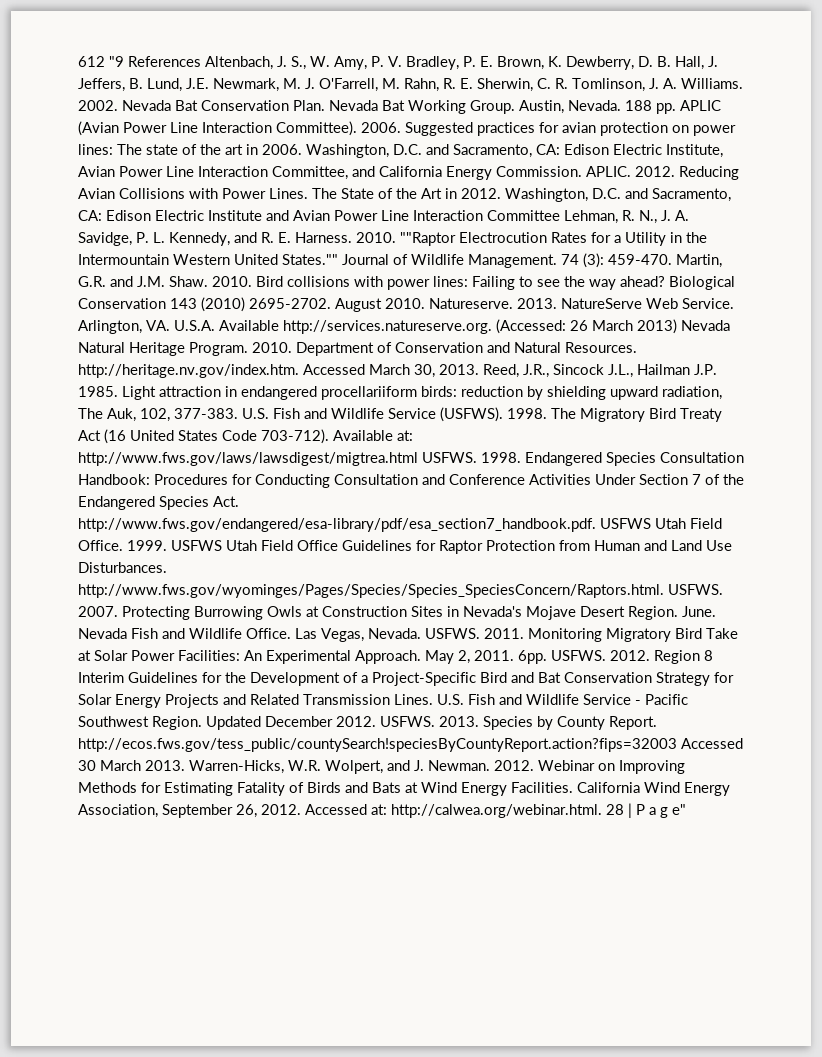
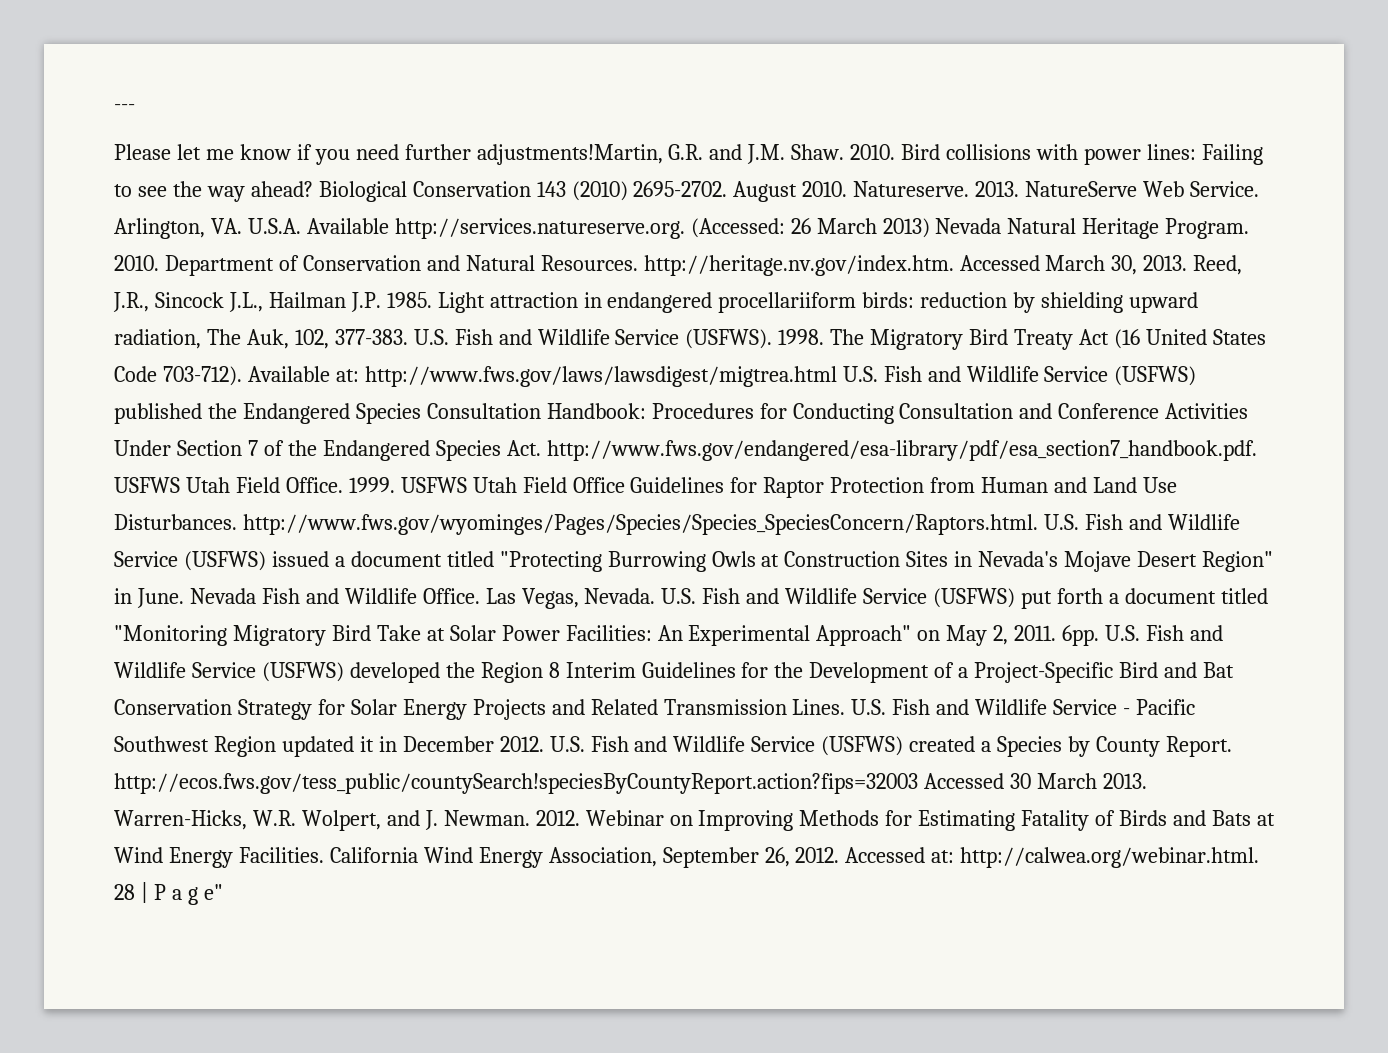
- 612 "9 References Altenbach, J. S., W. Amy, P. V. Bradley, P. E. Brown, K. Dewberry, D. B. Hall, J. Jeffers, B. Lund, J.E. Newmark, M. J. O'Farrell, M. Rahn, R. E. Sherwin, C. R. Tomlinson, J. A. Williams. 2002. Nevada Bat Conservation Plan. Nevada Bat Working Group. Austin, Nevada. 188 pp. APLIC (Avian Power Line Interaction Committee). 2006. Suggested practices for avian protection on power lines: The state of the art in 2006. Washington, D.C. and Sacramento, CA: Edison Electric Institute, Avian Power Line Interaction Committee, and California Energy Commission. APLIC. 2012. Reducing Avian Collisions with Power Lines. The State of the Art in 2012. Washington, D.C. and Sacramento, CA: Edison Electric Institute and Avian Power Line Interaction Committee Lehman, R. N., J. A. Savidge, P. L. Kennedy, and R. E. Harness. 2010. ""Raptor Electrocution Rates for a Utility in the Intermountain Western United States."" Journal of Wildlife Management. 74 (3): 459-470. Martin, G.R. and J.M. Shaw.
+ ---
+ Please let me know if you need further adjustments!Martin, G.R. and J.M. Shaw.
- Available at: http://www.fws.gov/laws/lawsdigest/migtrea.html USFWS. 1998. Endangered Species Consultation Handbook: Procedures for Conducting Consultation and Conference Activities Under Section 7 of the Endangered Species Act. http://www.fws.gov/endangered/esa-library/pdf/esa_section7_handbook.pdf. USFWS Utah Field Office.
+ Available at: http://www.fws.gov/laws/lawsdigest/migtrea.html U.S. Fish and Wildlife Service (USFWS) published the Endangered Species Consultation Handbook: Procedures for Conducting Consultation and Conference Activities Under Section 7 of the Endangered Species Act. http://www.fws.gov/endangered/esa-library/pdf/esa_section7_handbook.pdf. USFWS Utah Field Office.
- USFWS Utah Field Office Guidelines for Raptor Protection from Human and Land Use Disturbances. http://www.fws.gov/wyominges/Pages/Species/Species_SpeciesConcern/Raptors.html. USFWS. 2007. Protecting Burrowing Owls at Construction Sites in Nevada's Mojave Desert Region. June.
+ USFWS Utah Field Office Guidelines for Raptor Protection from Human and Land Use Disturbances. http://www.fws.gov/wyominges/Pages/Species/Species_SpeciesConcern/Raptors.html. U.S. Fish and Wildlife Service (USFWS) issued a document titled "Protecting Burrowing Owls at Construction Sites in Nevada's Mojave Desert Region" in June.
- USFWS. 2011. Monitoring Migratory Bird Take at Solar Power Facilities: An Experimental Approach. May 2, 2011.
+ U.S. Fish and Wildlife Service (USFWS) put forth a document titled "Monitoring Migratory Bird Take at Solar Power Facilities: An Experimental Approach" on May 2, 2011.
- USFWS. 2012. Region 8 Interim Guidelines for the Development of a Project-Specific Bird and Bat Conservation Strategy for Solar Energy Projects and Related Transmission Lines.
+ U.S. Fish and Wildlife Service (USFWS) developed the Region 8 Interim Guidelines for the Development of a Project-Specific Bird and Bat Conservation Strategy for Solar Energy Projects and Related Transmission Lines.
- U.S. Fish and Wildlife Service - Pacific Southwest Region. Updated December 2012. USFWS. 2013. Species by County Report. http://ecos.fws.gov/tess_public/countySearch!speciesByCountyReport.action?fips=32003 Accessed 30 March 2013.
+ U.S. Fish and Wildlife Service - Pacific Southwest Region updated it in December 2012. U.S. Fish and Wildlife Service (USFWS) created a Species by County Report. http://ecos.fws.gov/tess_public/countySearch!speciesByCountyReport.action?fips=32003 Accessed 30 March 2013.

